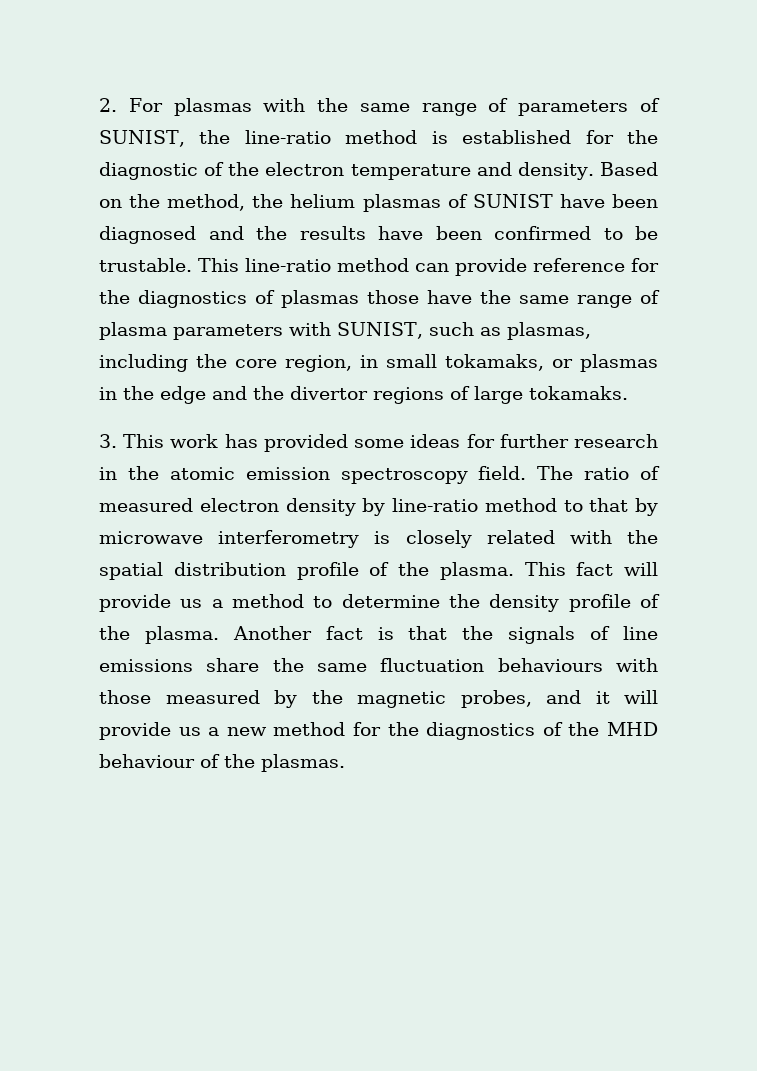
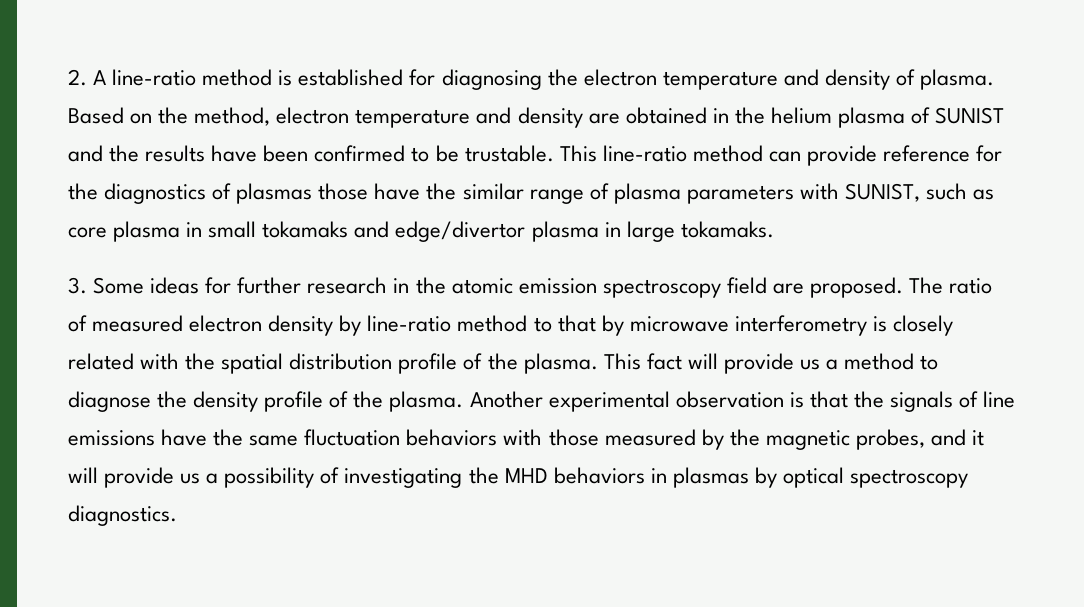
- 2. For plasmas with the same range of parameters of SUNIST, the line-ratio method is established for the diagnostic of the electron temperature and density.
+ 2. A line-ratio method is established for diagnosing the electron temperature and density of plasma.
- Based on the method, the helium plasmas of SUNIST have been diagnosed and the results have been confirmed to be trustable.
+ Based on the method, electron temperature and density are obtained in the helium plasma of SUNIST and the results have been confirmed to be trustable.
- This line-ratio method can provide reference for the diagnostics of plasmas those have the same range of plasma parameters with SUNIST, such as plasmas, including the core region, in small tokamaks, or plasmas in the edge and the divertor regions of large tokamaks.
- 3. This work has provided some ideas for further research in the atomic emission spectroscopy field.
+ This line-ratio method can provide reference for the diagnostics of plasmas those have the similar range of plasma parameters with SUNIST, such as core plasma in small tokamaks and edge/divertor plasma in large tokamaks.
+ 3. Some ideas for further research in the atomic emission spectroscopy field are proposed.
- This fact will provide us a method to determine the density profile of the plasma.
+ This fact will provide us a method to diagnose the density profile of the plasma.
- Another fact is that the signals of line emissions share the same fluctuation behaviours with those measured by the magnetic probes, and it will provide us a new method for the diagnostics of the MHD behaviour of the plasmas.
+ Another experimental observation is that the signals of line emissions have the same fluctuation behaviors with those measured by the magnetic probes, and it will provide us a possibility of investigating the MHD behaviors in plasmas by optical spectroscopy diagnostics.

